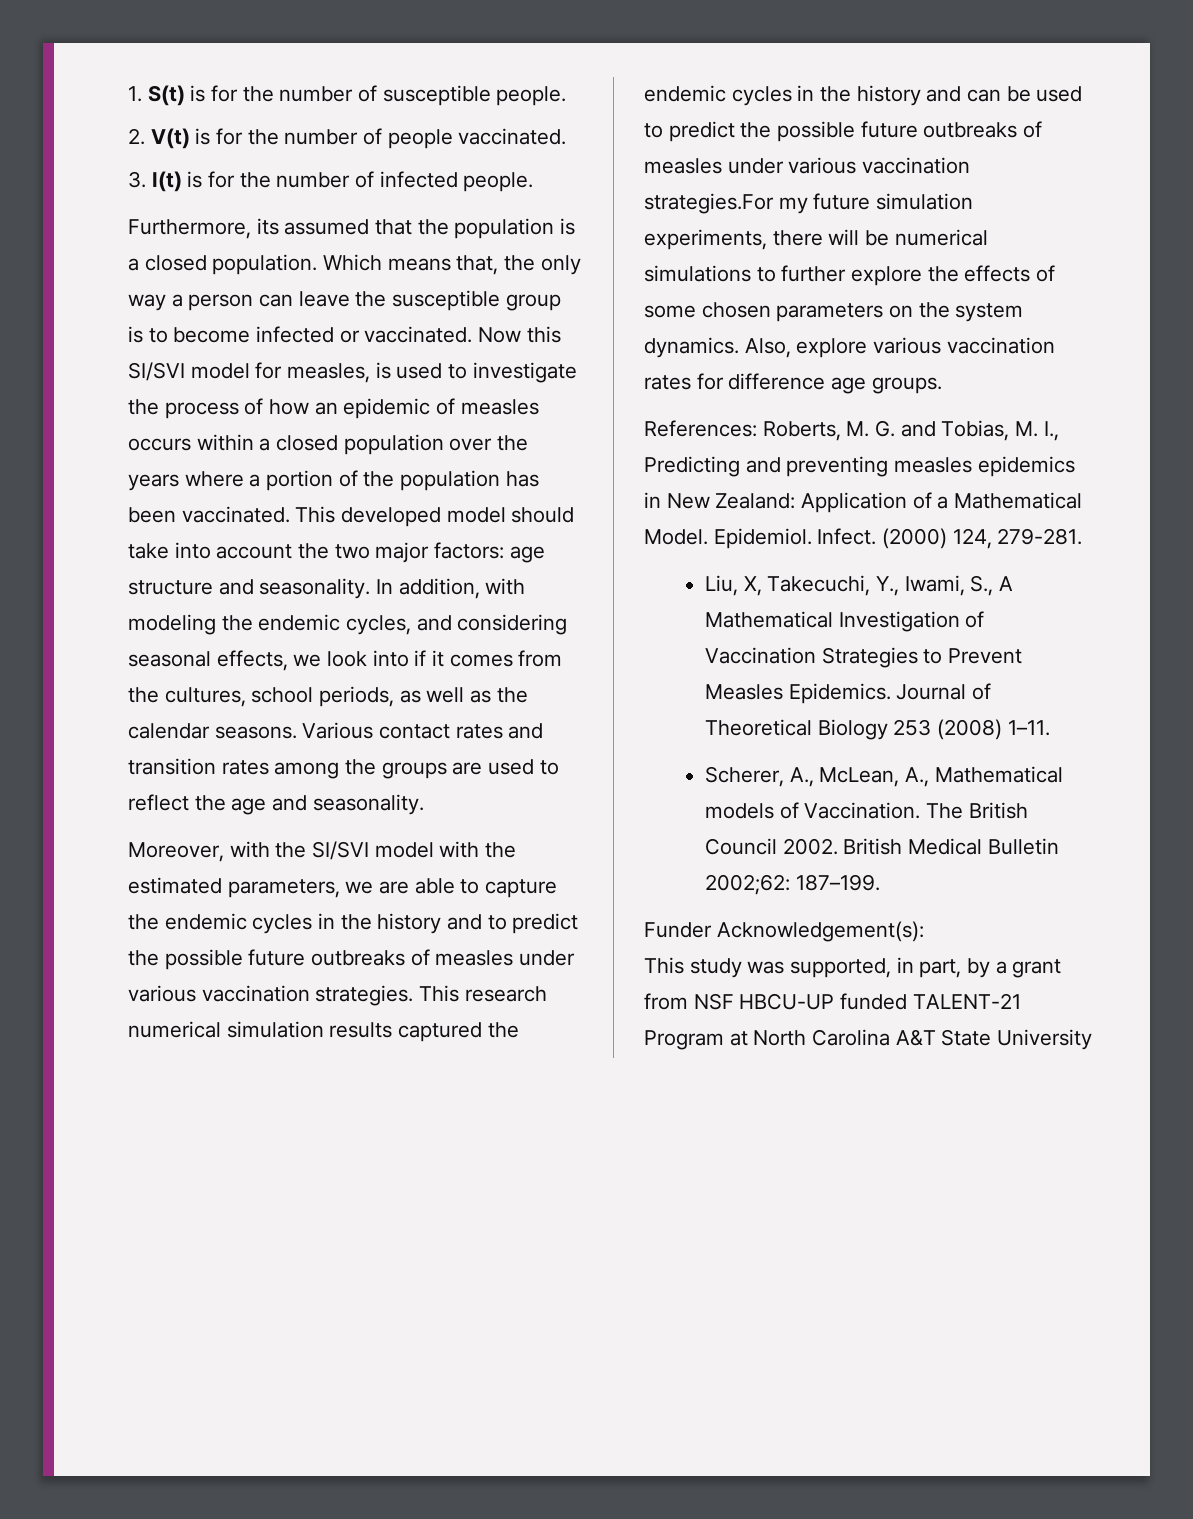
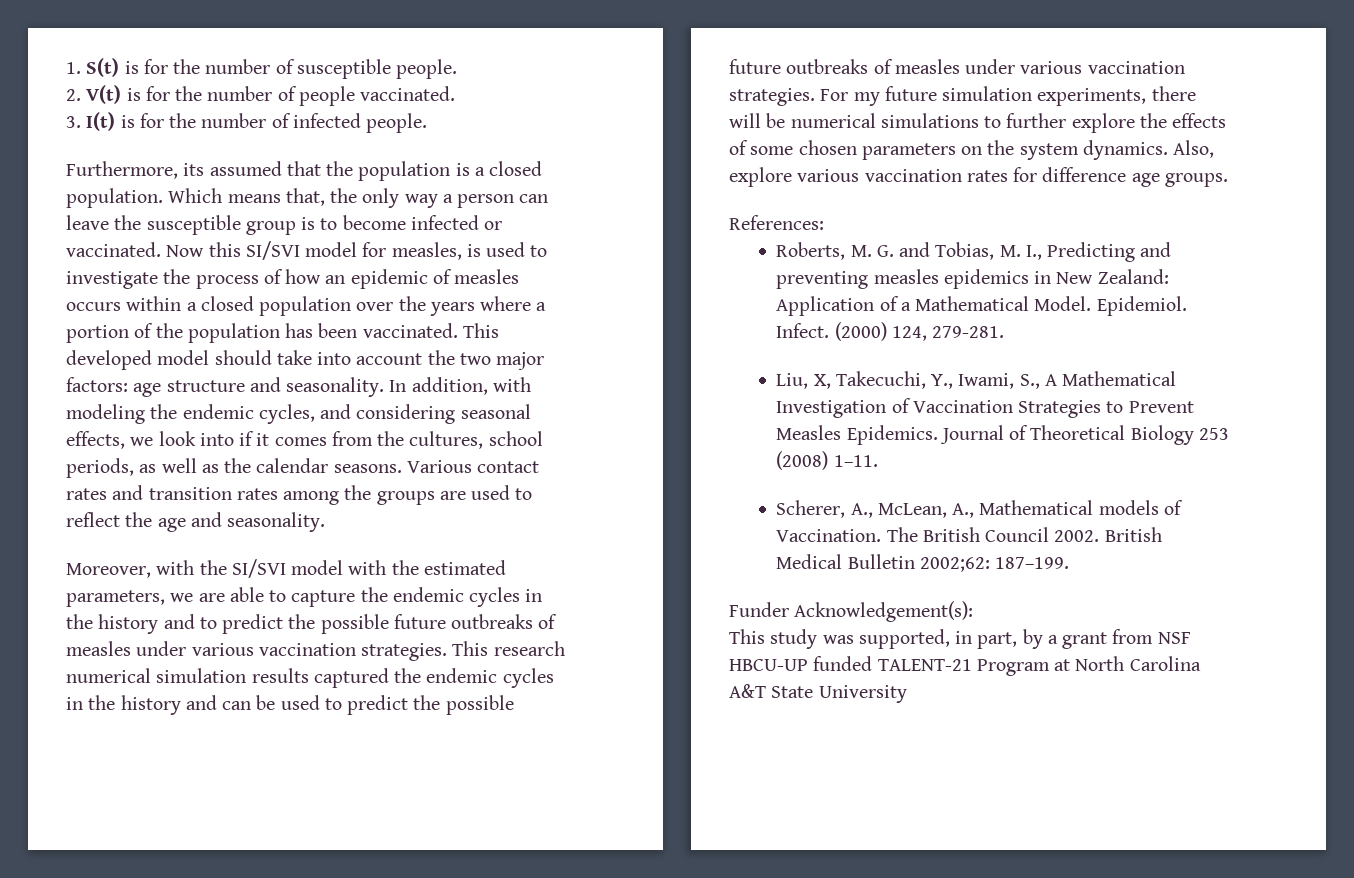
- This research numerical simulation results captured the endemic cycles in the history and can be used to predict the possible future outbreaks of measles under various vaccination strategies.For my future simulation experiments, there will be numerical simulations to further explore the effects of some chosen parameters on the system dynamics.
+ This research numerical simulation results captured the endemic cycles in the history and can be used to predict the possible future outbreaks of measles under various vaccination strategies. For my future simulation experiments, there will be numerical simulations to further explore the effects of some chosen parameters on the system dynamics.
- References: Roberts, M. G. and Tobias, M. I., Predicting and preventing measles epidemics in New Zealand: Application of a Mathematical Model.
+ References:
+ Roberts, M. G. and Tobias, M. I., Predicting and preventing measles epidemics in New Zealand: Application of a Mathematical Model.

